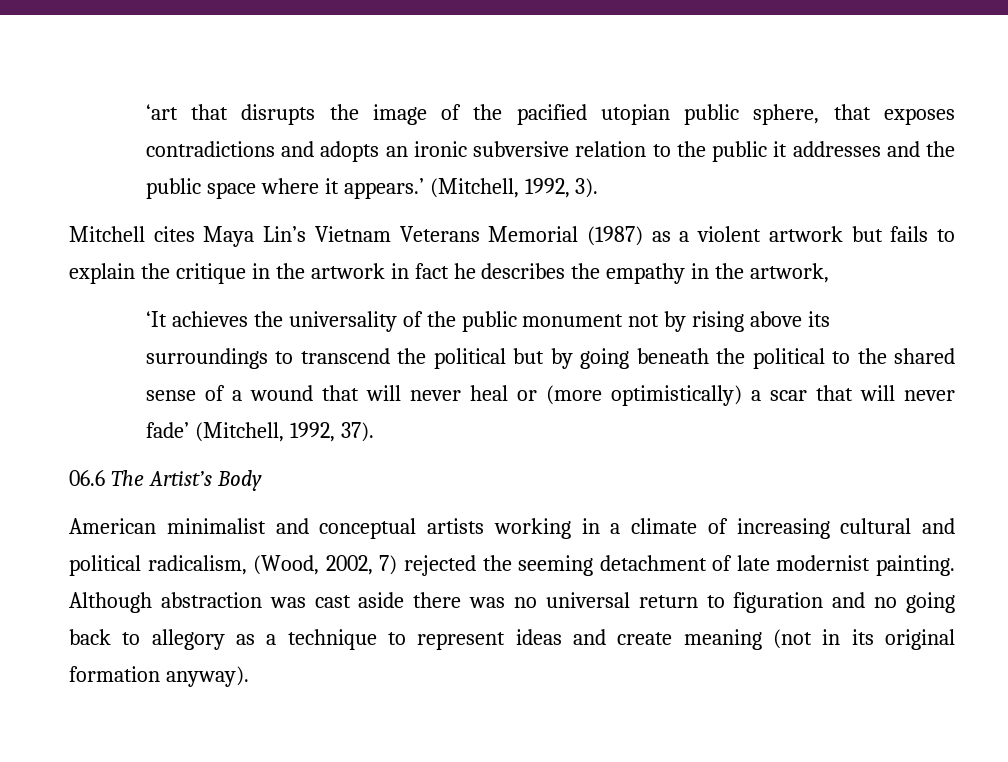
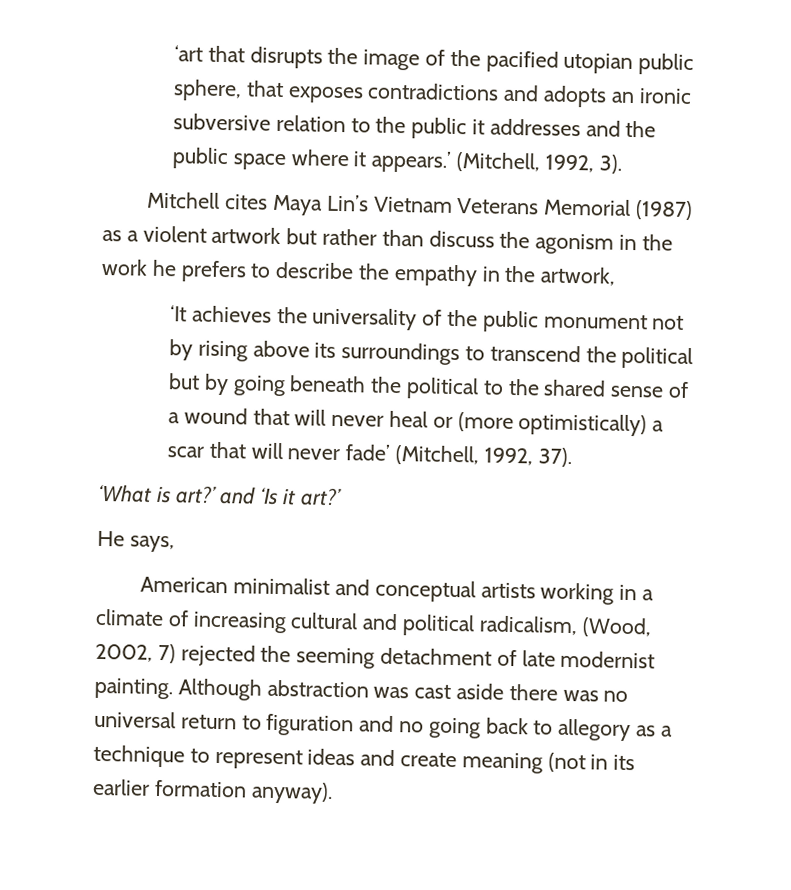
- Mitchell cites Maya Lin’s Vietnam Veterans Memorial (1987) as a violent artwork but fails to explain the critique in the artwork in fact he describes the empathy in the artwork,
+ Mitchell cites Maya Lin’s Vietnam Veterans Memorial (1987) as a violent artwork but rather than discuss the agonism in the work he prefers to describe the empathy in the artwork,
- 06.6 The Artist’s Body
+ ‘What is art?’ and ‘Is it art?’
+ He says,
- Although abstraction was cast aside there was no universal return to figuration and no going back to allegory as a technique to represent ideas and create meaning (not in its original formation anyway).
+ Although abstraction was cast aside there was no universal return to figuration and no going back to allegory as a technique to represent ideas and create meaning (not in its earlier formation anyway).

